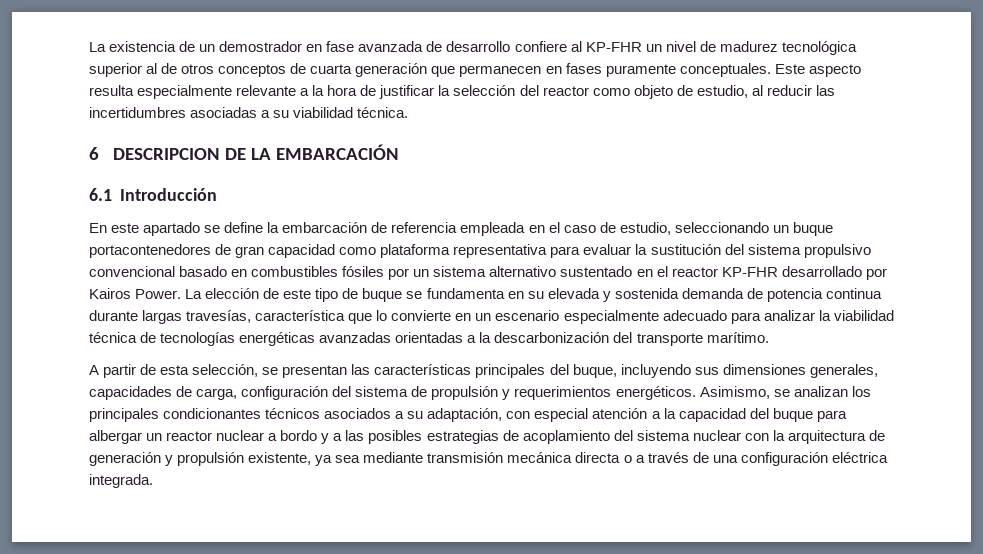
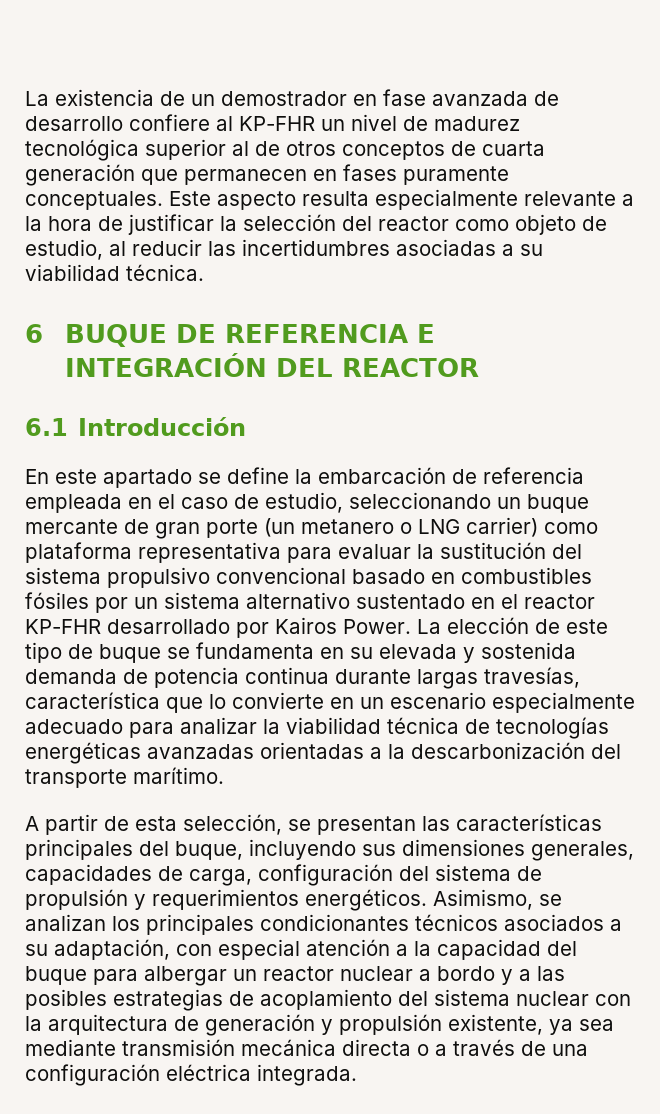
- 6 DESCRIPCION DE LA EMBARCACIÓN
+ 6 BUQUE DE REFERENCIA E INTEGRACIÓN DEL REACTOR
- En este apartado se define la embarcación de referencia empleada en el caso de estudio, seleccionando un buque portacontenedores de gran capacidad como plataforma representativa para evaluar la sustitución del sistema propulsivo convencional basado en combustibles fósiles por un sistema alternativo sustentado en el reactor KP-FHR desarrollado por Kairos Power.
+ En este apartado se define la embarcación de referencia empleada en el caso de estudio, seleccionando un buque mercante de gran porte (un metanero o LNG carrier) como plataforma representativa para evaluar la sustitución del sistema propulsivo convencional basado en combustibles fósiles por un sistema alternativo sustentado en el reactor KP-FHR desarrollado por Kairos Power.

